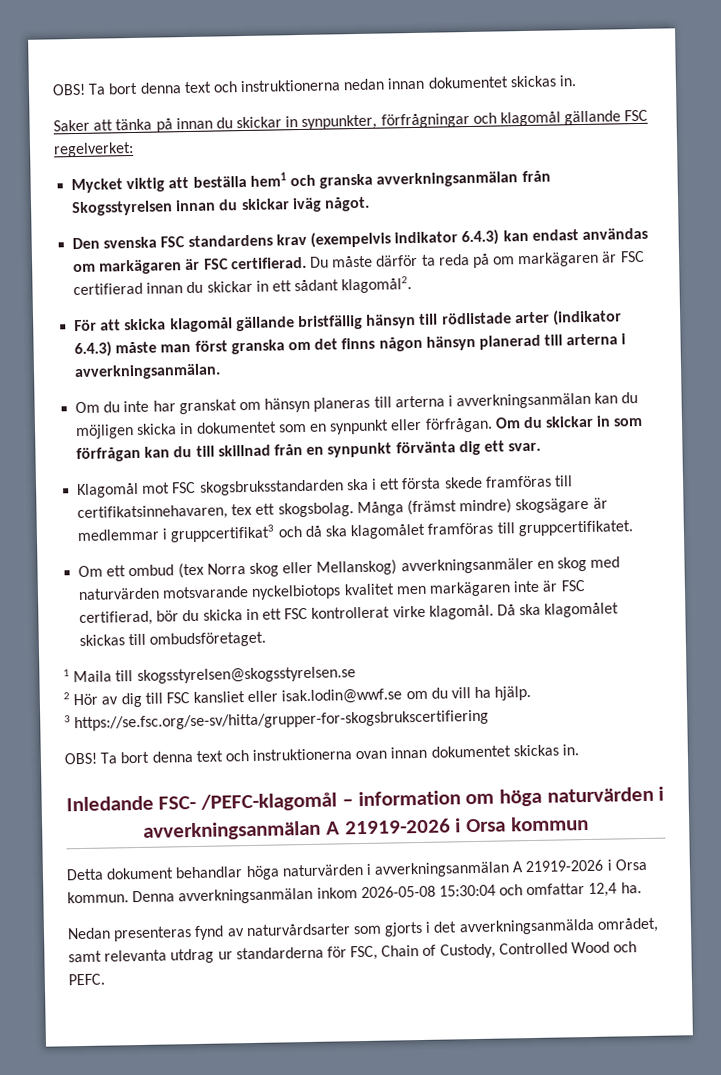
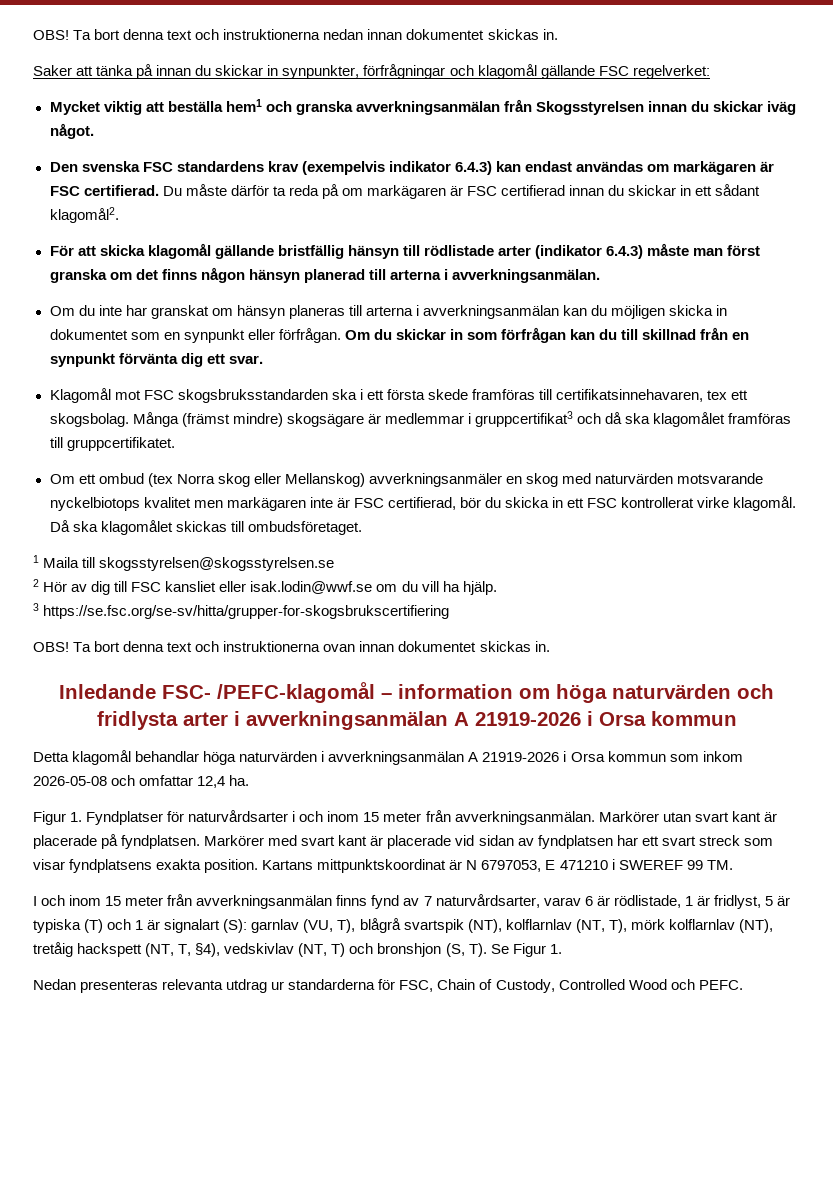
- Inledande FSC- /PEFC-klagomål – information om höga naturvärden i avverkningsanmälan A 21919-2026 i Orsa kommun
+ Inledande FSC- /PEFC-klagomål – information om höga naturvärden och fridlysta arter i avverkningsanmälan A 21919-2026 i Orsa kommun
- Detta dokument behandlar höga naturvärden i avverkningsanmälan A 21919-2026 i Orsa kommun. Denna avverkningsanmälan inkom 2026-05-08 15:30:04 och omfattar 12,4 ha.
+ Detta klagomål behandlar höga naturvärden i avverkningsanmälan A 21919-2026 i Orsa kommun som inkom 2026-05-08 och omfattar 12,4 ha.
- Nedan presenteras fynd av naturvårdsarter som gjorts i det avverkningsanmälda området, samt relevanta utdrag ur standarderna för FSC, Chain of Custody, Controlled Wood och PEFC.
+ Figur 1. Fyndplatser för naturvårdsarter i och inom 15 meter från avverkningsanmälan. Markörer utan svart kant är placerade på fyndplatsen. Markörer med svart kant är placerade vid sidan av fyndplatsen har ett svart streck som visar fyndplatsens exakta position. Kartans mittpunktskoordinat är N 6797053, E 471210 i SWEREF 99 TM.
+ I och inom 15 meter från avverkningsanmälan finns fynd av 7 naturvårdsarter, varav 6 är rödlistade, 1 är fridlyst, 5 är typiska (T) och 1 är signalart (S): garnlav (VU, T), blågrå svartspik (NT), kolflarnlav (NT, T), mörk kolflarnlav (NT), tretåig hackspett (NT, T, §4), vedskivlav (NT, T) och bronshjon (S, T). Se Figur 1.
+ Nedan presenteras relevanta utdrag ur standarderna för FSC, Chain of Custody, Controlled Wood och PEFC.

